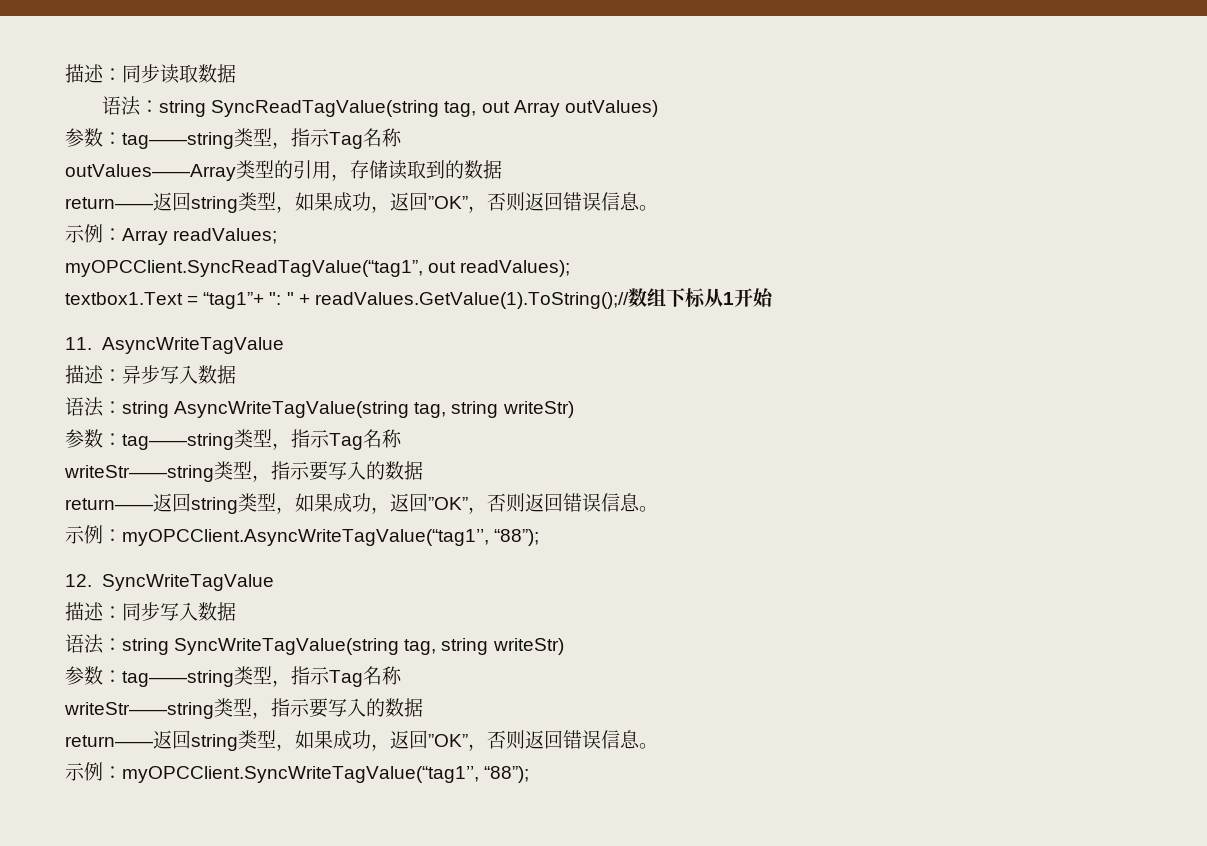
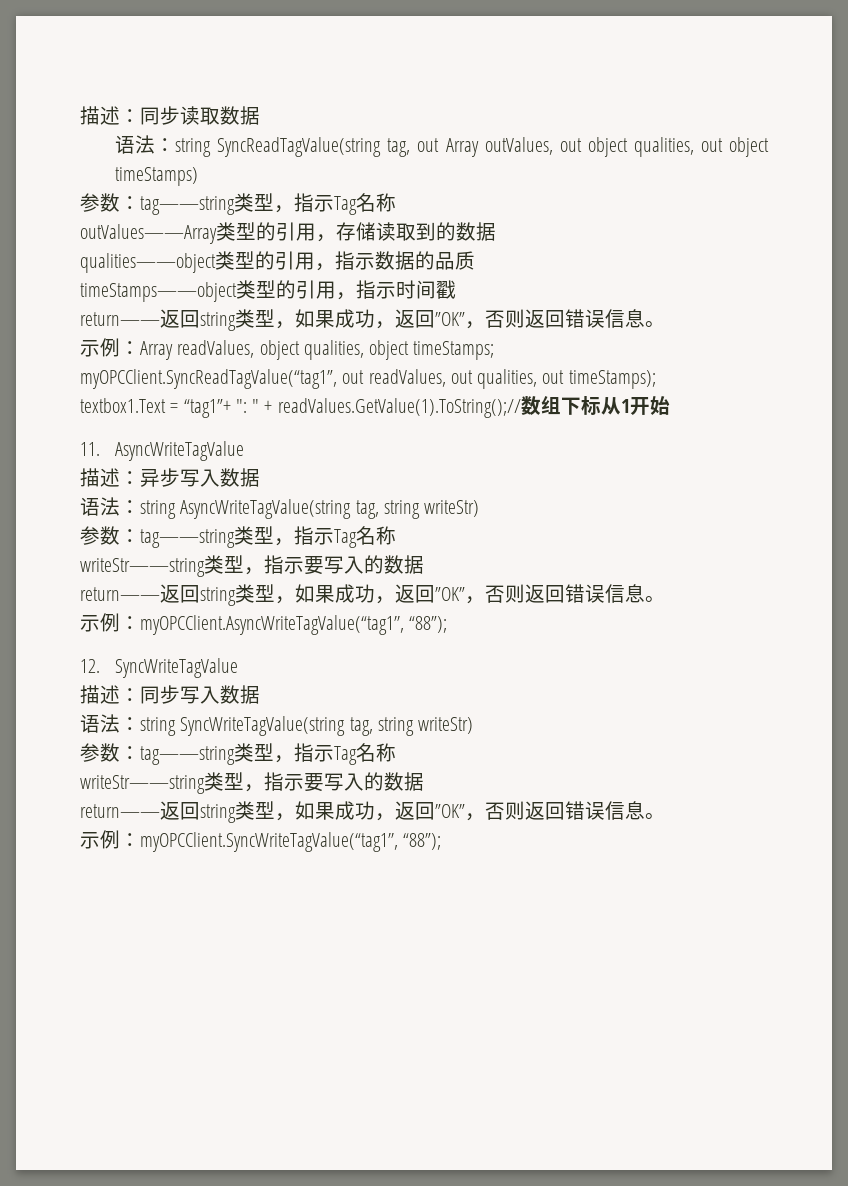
- 语法：string SyncReadTagValue(string tag, out Array outValues)
+ 语法：string SyncReadTagValue(string tag, out Array outValues, out object qualities, out object timeStamps)
+ qualities——object类型的引用，指示数据的品质
+ timeStamps——object类型的引用，指示时间戳
- 示例：Array readValues;
- myOPCClient.SyncReadTagValue(“tag1”, out readValues);
+ 示例：Array readValues, object qualities, object timeStamps;
+ myOPCClient.SyncReadTagValue(“tag1”, out readValues, out qualities, out timeStamps);

